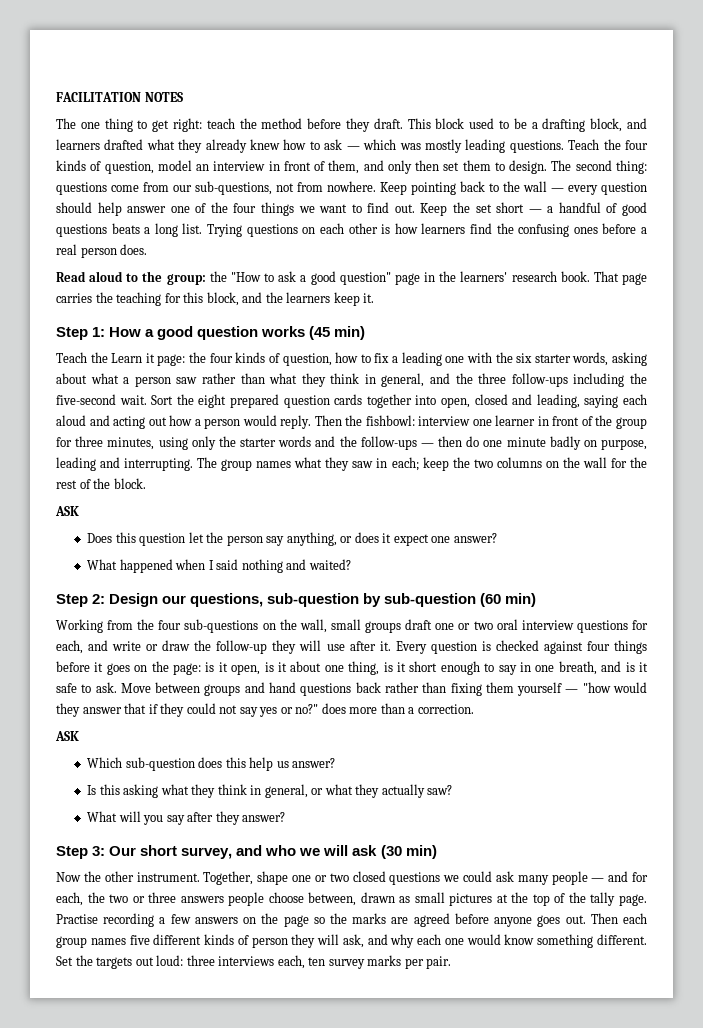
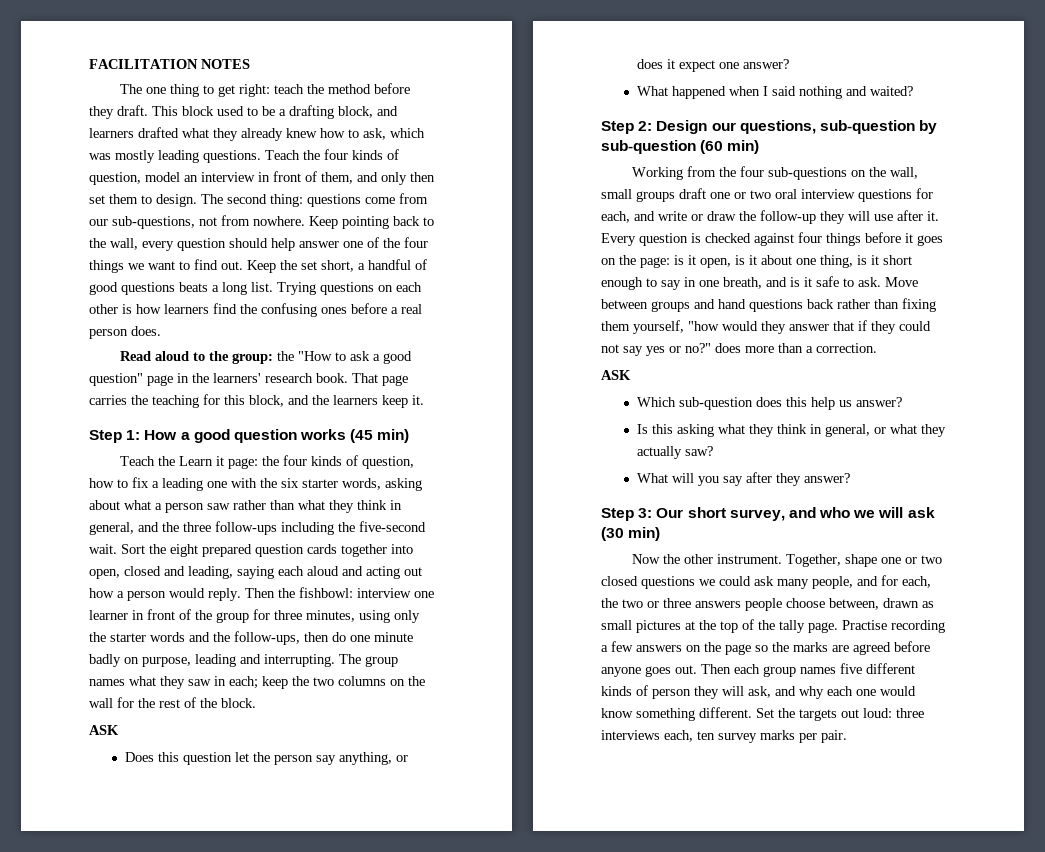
- This block used to be a drafting block, and learners drafted what they already knew how to ask — which was mostly leading questions.
+ This block used to be a drafting block, and learners drafted what they already knew how to ask, which was mostly leading questions.
- Keep pointing back to the wall — every question should help answer one of the four things we want to find out.
+ Keep pointing back to the wall, every question should help answer one of the four things we want to find out.
- Keep the set short — a handful of good questions beats a long list.
+ Keep the set short, a handful of good questions beats a long list.
- Then the fishbowl: interview one learner in front of the group for three minutes, using only the starter words and the follow-ups — then do one minute badly on purpose, leading and interrupting.
+ Then the fishbowl: interview one learner in front of the group for three minutes, using only the starter words and the follow-ups, then do one minute badly on purpose, leading and interrupting.
- Move between groups and hand questions back rather than fixing them yourself — "how would they answer that if they could not say yes or no?" does more than a correction.
+ Move between groups and hand questions back rather than fixing them yourself, "how would they answer that if they could not say yes or no?" does more than a correction.
- Together, shape one or two closed questions we could ask many people — and for each, the two or three answers people choose between, drawn as small pictures at the top of the tally page.
+ Together, shape one or two closed questions we could ask many people, and for each, the two or three answers people choose between, drawn as small pictures at the top of the tally page.

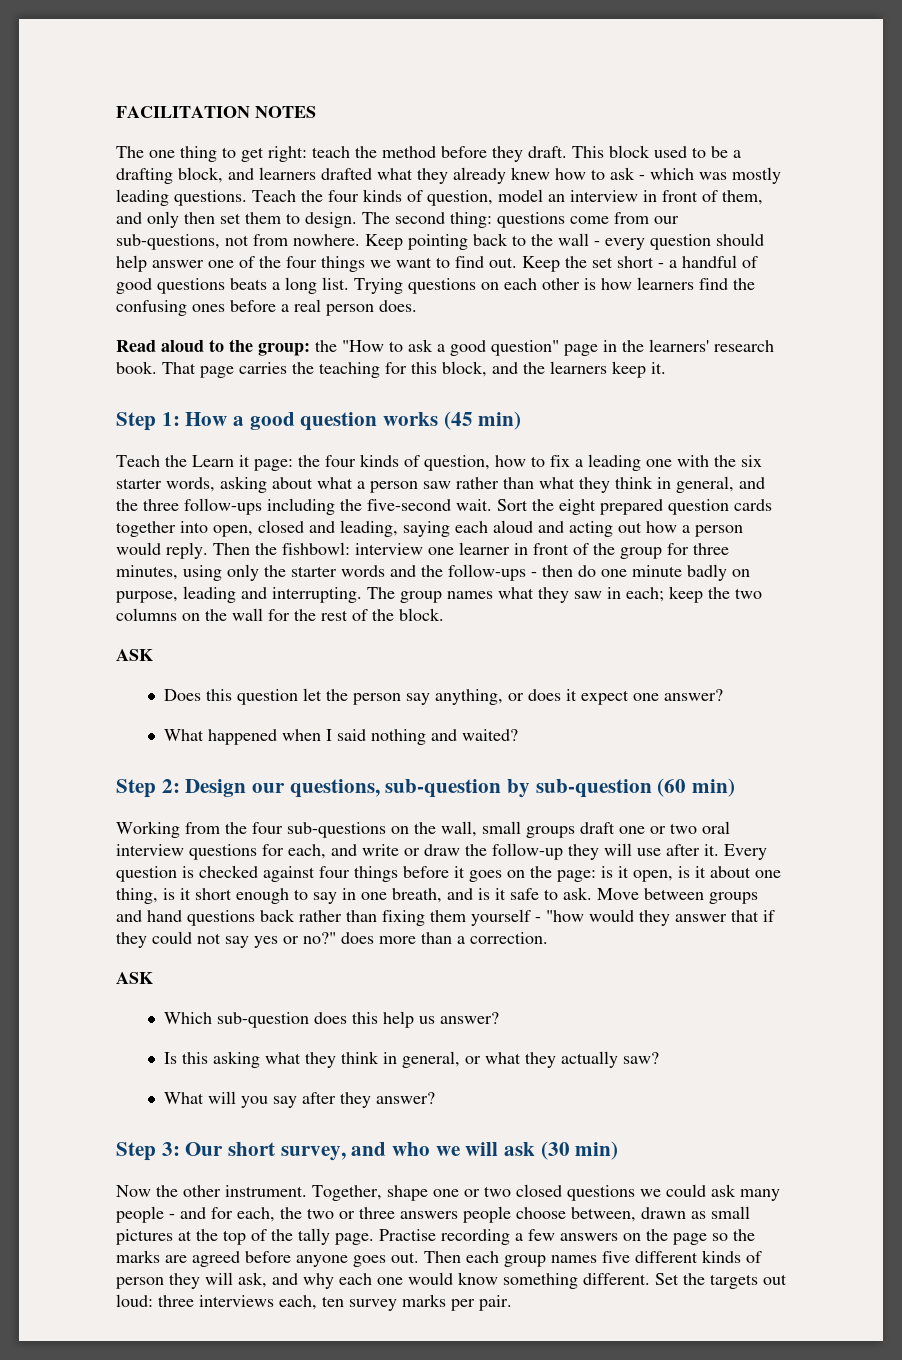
- This block used to be a drafting block, and learners drafted what they already knew how to ask, which was mostly leading questions.
+ This block used to be a drafting block, and learners drafted what they already knew how to ask - which was mostly leading questions.
- Keep pointing back to the wall, every question should help answer one of the four things we want to find out.
+ Keep pointing back to the wall - every question should help answer one of the four things we want to find out.
- Keep the set short, a handful of good questions beats a long list.
+ Keep the set short - a handful of good questions beats a long list.
- Then the fishbowl: interview one learner in front of the group for three minutes, using only the starter words and the follow-ups, then do one minute badly on purpose, leading and interrupting.
+ Then the fishbowl: interview one learner in front of the group for three minutes, using only the starter words and the follow-ups - then do one minute badly on purpose, leading and interrupting.
- Move between groups and hand questions back rather than fixing them yourself, "how would they answer that if they could not say yes or no?" does more than a correction.
+ Move between groups and hand questions back rather than fixing them yourself - "how would they answer that if they could not say yes or no?" does more than a correction.
- Together, shape one or two closed questions we could ask many people, and for each, the two or three answers people choose between, drawn as small pictures at the top of the tally page.
+ Together, shape one or two closed questions we could ask many people - and for each, the two or three answers people choose between, drawn as small pictures at the top of the tally page.

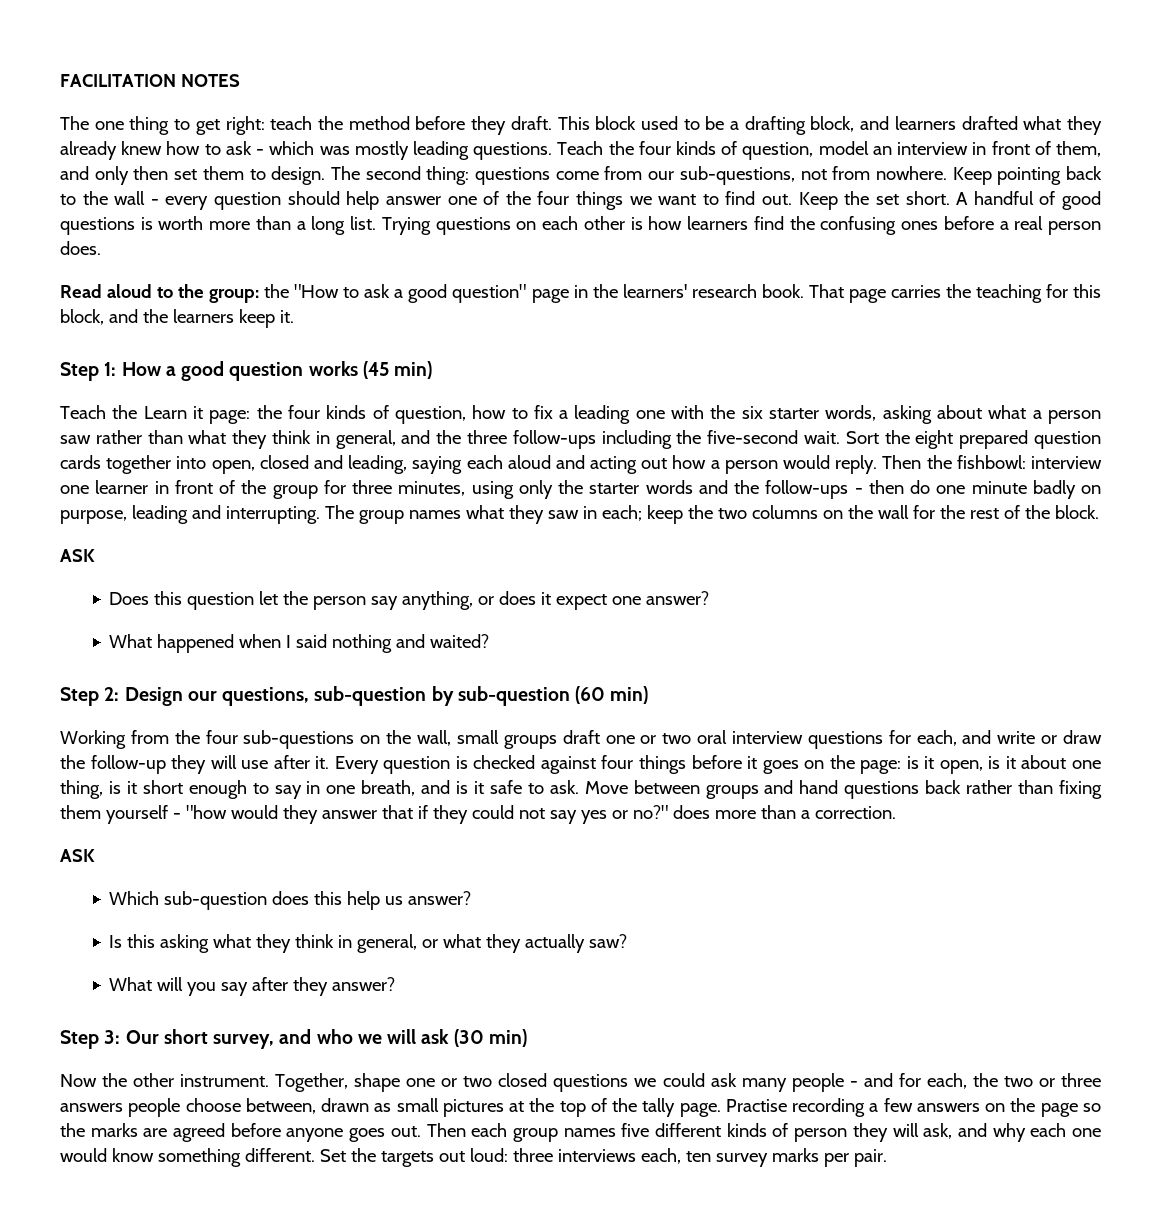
- Keep the set short - a handful of good questions beats a long list.
+ Keep the set short. A handful of good questions is worth more than a long list.

